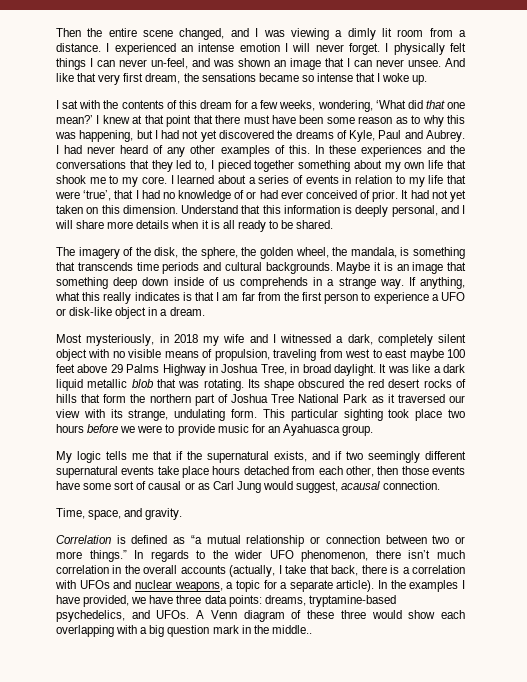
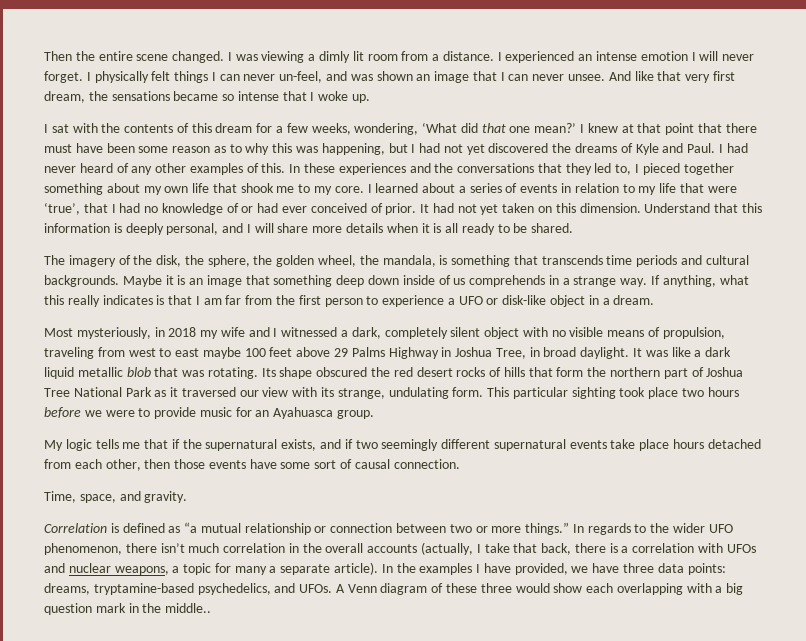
- Then the entire scene changed, and I was viewing a dimly lit room from a distance.
+ Then the entire scene changed. I was viewing a dimly lit room from a distance.
- I knew at that point that there must have been some reason as to why this was happening, but I had not yet discovered the dreams of Kyle, Paul and Aubrey.
+ I knew at that point that there must have been some reason as to why this was happening, but I had not yet discovered the dreams of Kyle and Paul.
- My logic tells me that if the supernatural exists, and if two seemingly different supernatural events take place hours detached from each other, then those events have some sort of causal or as Carl Jung would suggest, acausal connection.
+ My logic tells me that if the supernatural exists, and if two seemingly different supernatural events take place hours detached from each other, then those events have some sort of causal connection.
- In regards to the wider UFO phenomenon, there isn’t much correlation in the overall accounts (actually, I take that back, there is a correlation with UFOs and nuclear weapons, a topic for a separate article).
+ In regards to the wider UFO phenomenon, there isn’t much correlation in the overall accounts (actually, I take that back, there is a correlation with UFOs and nuclear weapons, a topic for many a separate article).

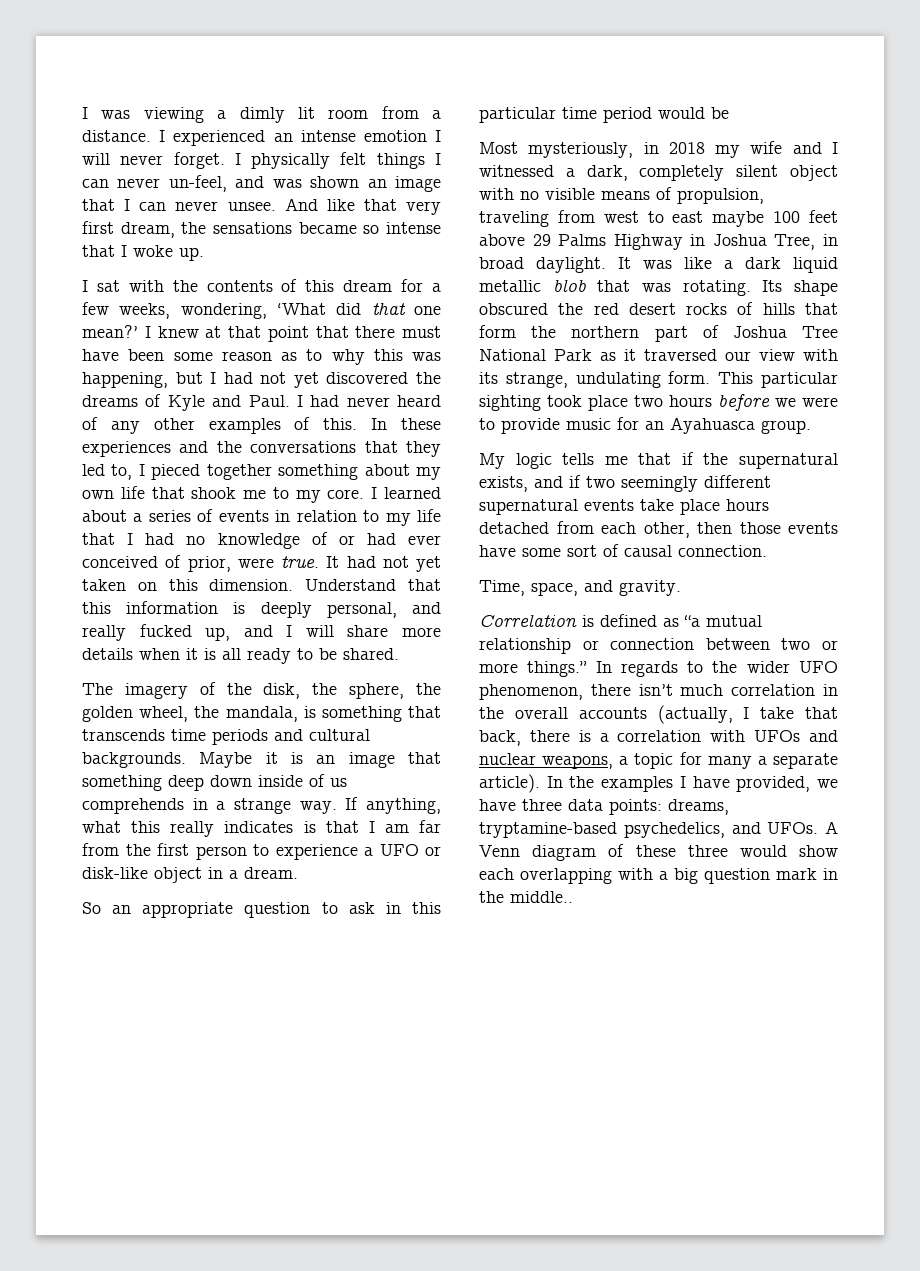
- Then the entire scene changed.
- I learned about a series of events in relation to my life that were ‘true’, that I had no knowledge of or had ever conceived of prior.
+ I learned about a series of events in relation to my life that I had no knowledge of or had ever conceived of prior, were true.
- Understand that this information is deeply personal, and I will share more details when it is all ready to be shared.
+ Understand that this information is deeply personal, and really fucked up, and I will share more details when it is all ready to be shared.
+ So an appropriate question to ask in this particular time period would be

